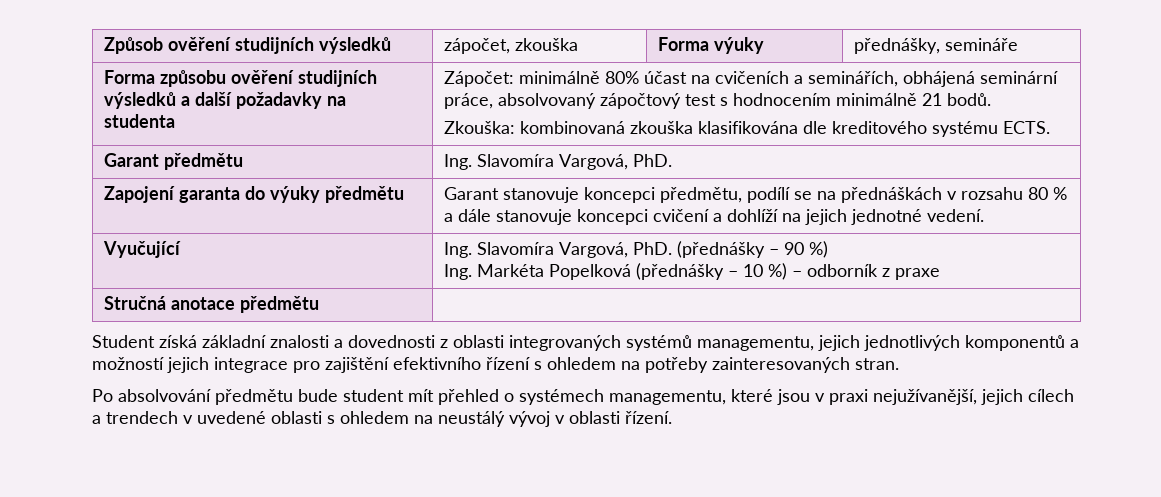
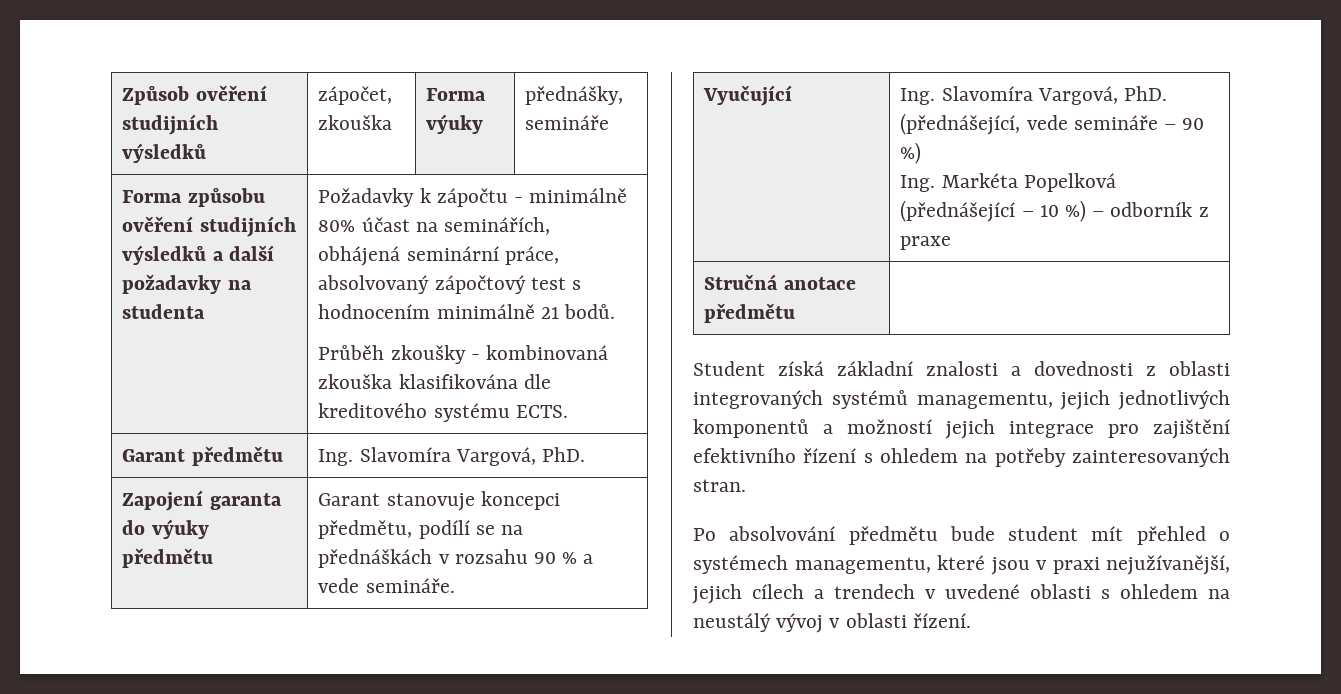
- Forma způsobu ověření studijních výsledků a další požadavky na studenta | Zápočet: minimálně 80% účast na cvičeních a seminářích, obhájená seminární práce, absolvovaný zápočtový test s hodnocením minimálně 21 bodů.
- Zkouška: kombinovaná zkouška klasifikována dle kreditového systému ECTS.
+ Forma způsobu ověření studijních výsledků a další požadavky na studenta | Požadavky k zápočtu - minimálně 80% účast na seminářích, obhájená seminární práce, absolvovaný zápočtový test s hodnocením minimálně 21 bodů.
+ Průběh zkoušky - kombinovaná zkouška klasifikována dle kreditového systému ECTS.
- Zapojení garanta do výuky předmětu | Garant stanovuje koncepci předmětu, podílí se na přednáškách v rozsahu 80 % a dále stanovuje koncepci cvičení a dohlíží na jejich jednotné vedení.
+ Zapojení garanta do výuky předmětu | Garant stanovuje koncepci předmětu, podílí se na přednáškách v rozsahu 90 % a vede semináře.
- Vyučující | Ing. Slavomíra Vargová, PhD. (přednášky – 90 %)
- Ing. Markéta Popelková (přednášky – 10 %) – odborník z praxe
+ Vyučující | Ing. Slavomíra Vargová, PhD. (přednášející, vede semináře – 90 %)
+ Ing. Markéta Popelková (přednášející – 10 %) – odborník z praxe

